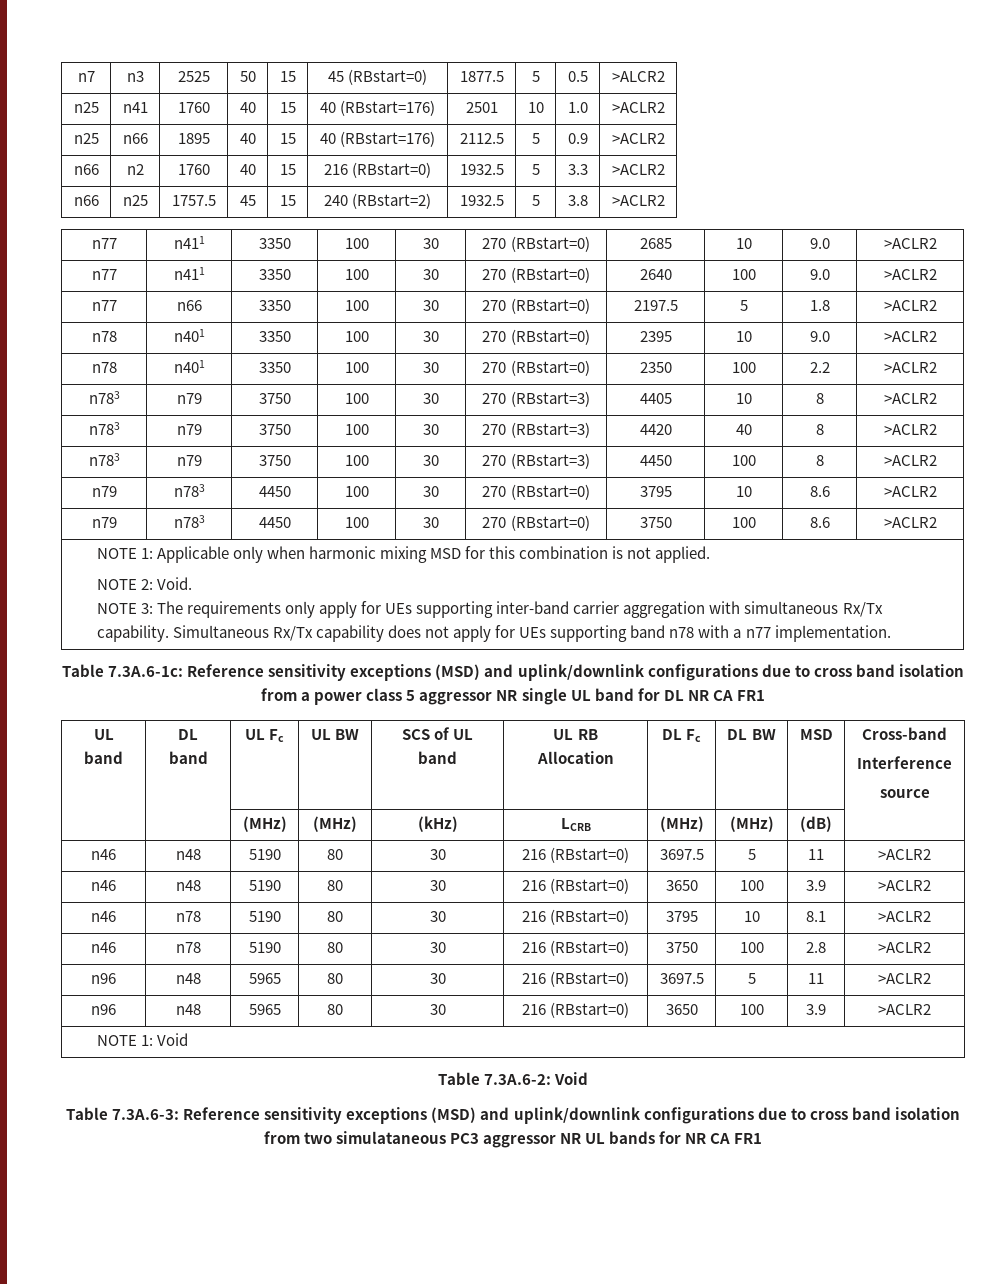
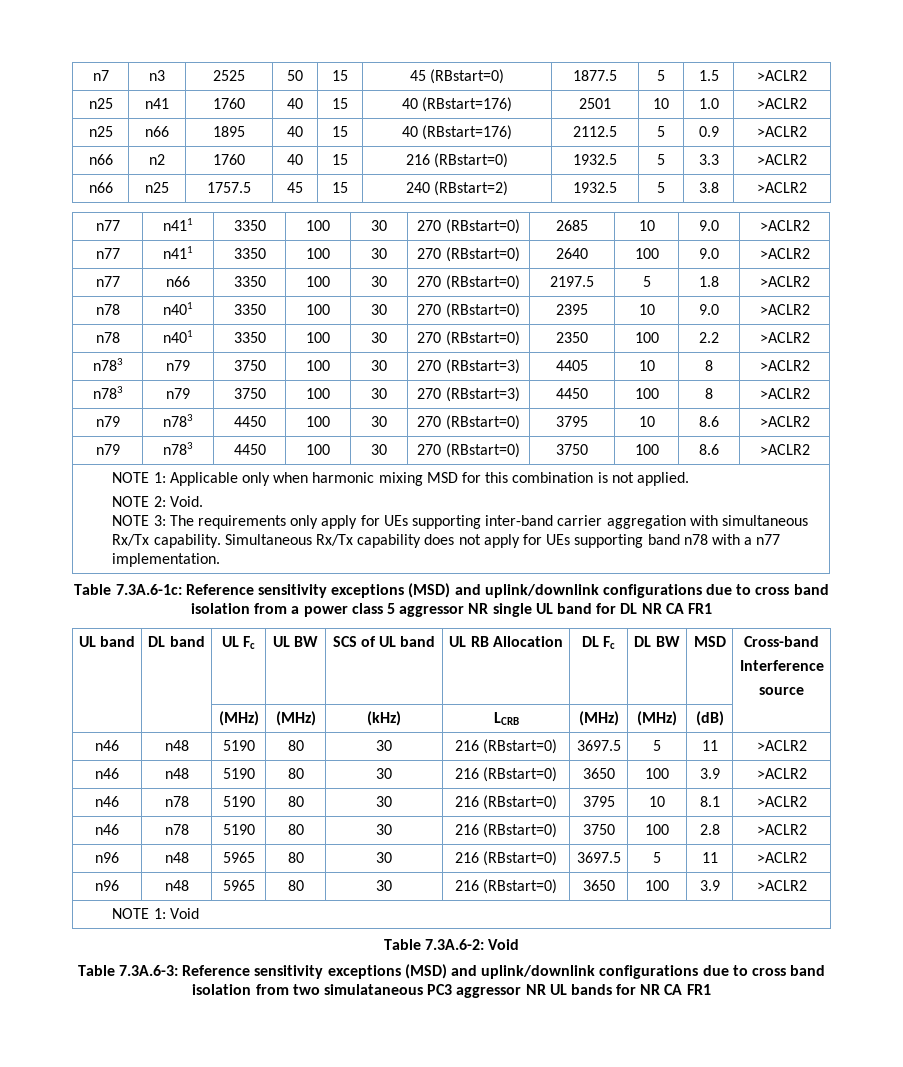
- n7 | n3 | 2525 | 50 | 15 | 45 (RBstart=0) | 1877.5 | 5 | 0.5 | >ALCR2
+ n7 | n3 | 2525 | 50 | 15 | 45 (RBstart=0) | 1877.5 | 5 | 1.5 | >ACLR2
- n783 | n79 | 3750 | 100 | 30 | 270 (RBstart=3) | 4420 | 40 | 8 | >ACLR2

